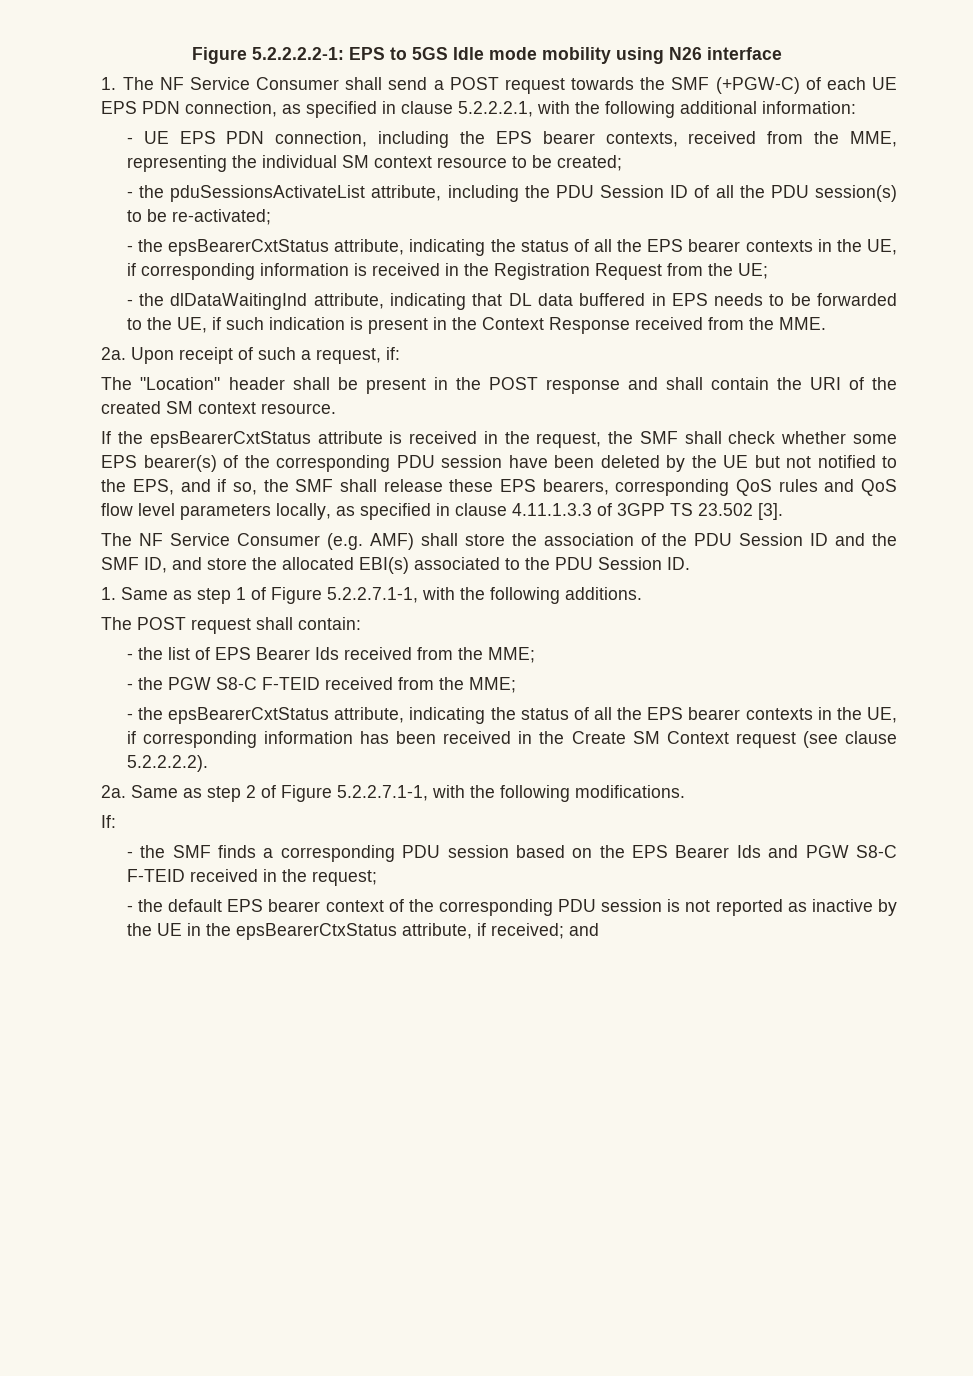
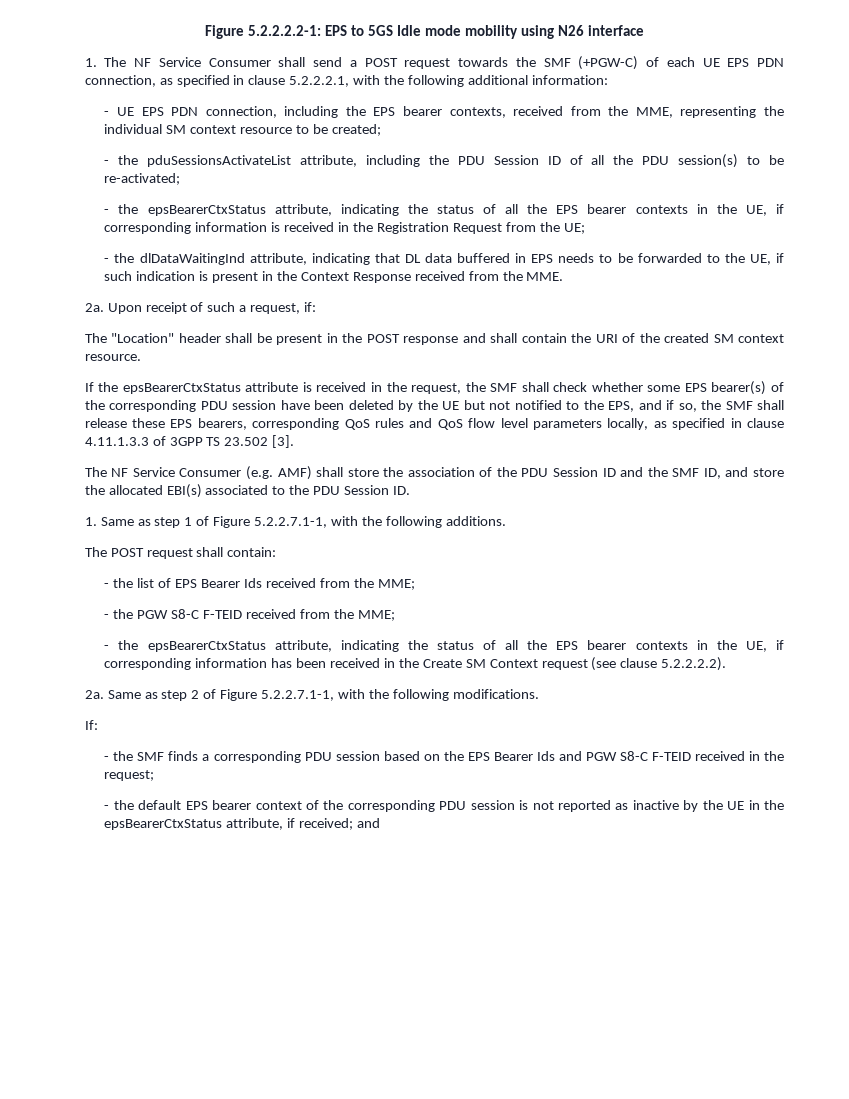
- - the epsBearerCxtStatus attribute, indicating the status of all the EPS bearer contexts in the UE, if corresponding information is received in the Registration Request from the UE;
+ - the epsBearerCtxStatus attribute, indicating the status of all the EPS bearer contexts in the UE, if corresponding information is received in the Registration Request from the UE;
- If the epsBearerCxtStatus attribute is received in the request, the SMF shall check whether some EPS bearer(s) of the corresponding PDU session have been deleted by the UE but not notified to the EPS, and if so, the SMF shall release these EPS bearers, corresponding QoS rules and QoS flow level parameters locally, as specified in clause 4.11.1.3.3 of 3GPP TS 23.502 [3].
+ If the epsBearerCtxStatus attribute is received in the request, the SMF shall check whether some EPS bearer(s) of the corresponding PDU session have been deleted by the UE but not notified to the EPS, and if so, the SMF shall release these EPS bearers, corresponding QoS rules and QoS flow level parameters locally, as specified in clause 4.11.1.3.3 of 3GPP TS 23.502 [3].
- - the epsBearerCxtStatus attribute, indicating the status of all the EPS bearer contexts in the UE, if corresponding information has been received in the Create SM Context request (see clause 5.2.2.2.2).
+ - the epsBearerCtxStatus attribute, indicating the status of all the EPS bearer contexts in the UE, if corresponding information has been received in the Create SM Context request (see clause 5.2.2.2.2).

